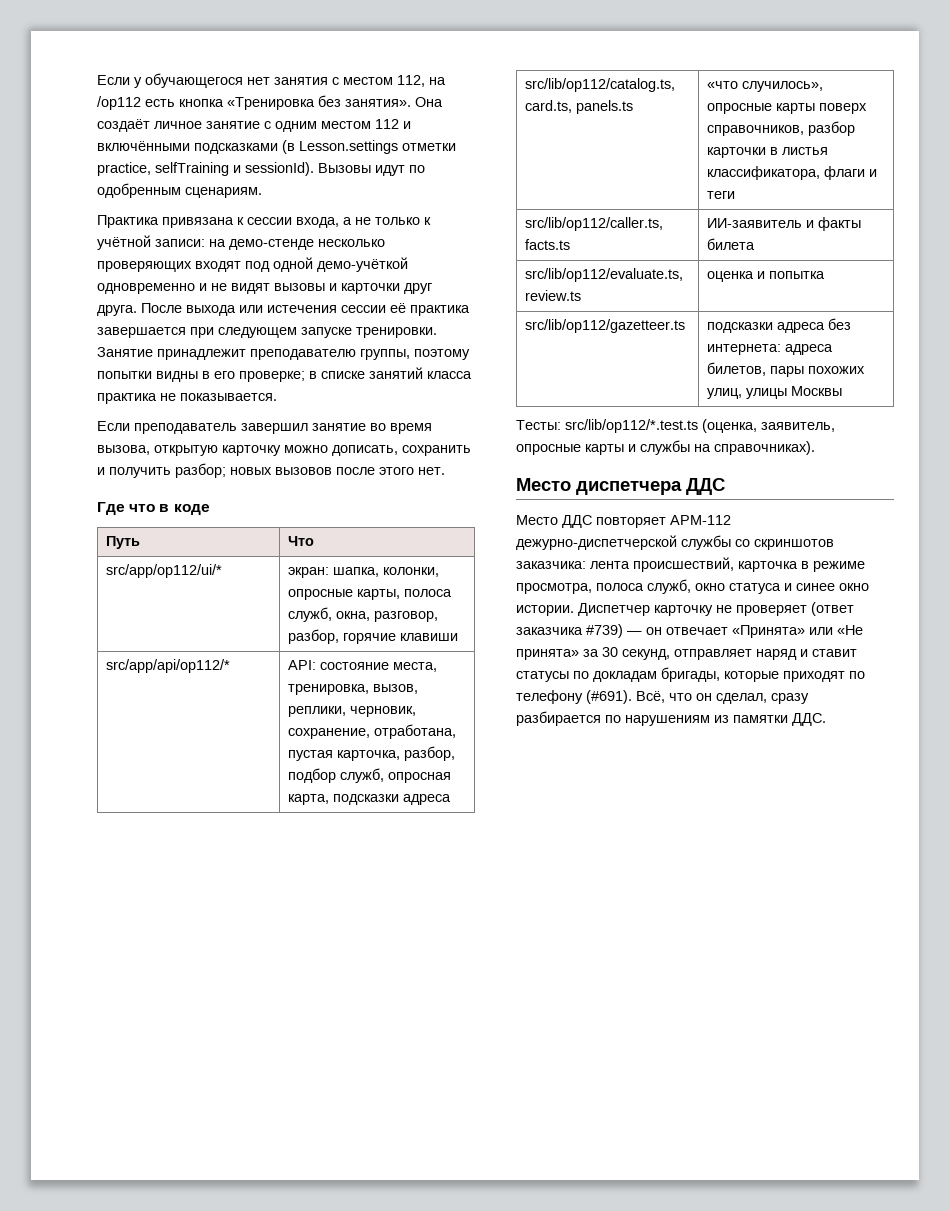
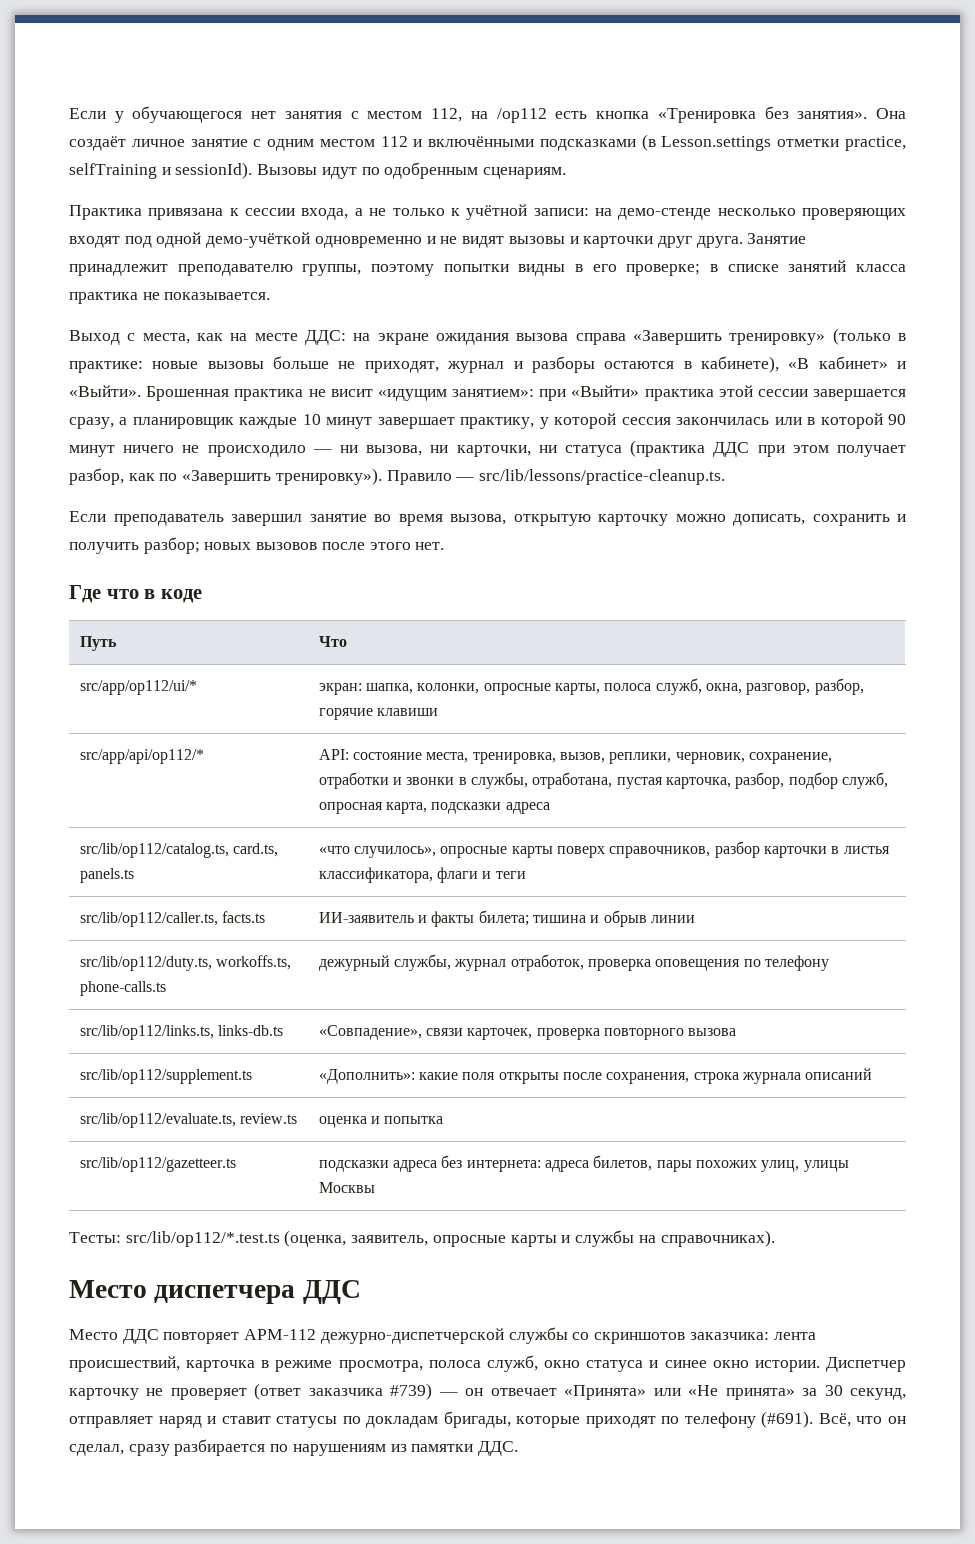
- После выхода или истечения сессии её практика завершается при следующем запуске тренировки.
+ Выход с места, как на месте ДДС: на экране ожидания вызова справа «Завершить тренировку» (только в практике: новые вызовы больше не приходят, журнал и разборы остаются в кабинете), «В кабинет» и «Выйти». Брошенная практика не висит «идущим занятием»: при «Выйти» практика этой сессии завершается сразу, а планировщик каждые 10 минут завершает практику, у которой сессия закончилась или в которой 90 минут ничего не происходило — ни вызова, ни карточки, ни статуса (практика ДДС при этом получает разбор, как по «Завершить тренировку»). Правило — src/lib/lessons/practice-cleanup.ts.
- src/app/api/op112/* | API: состояние места, тренировка, вызов, реплики, черновик, сохранение, отработана, пустая карточка, разбор, подбор служб, опросная карта, подсказки адреса
+ src/app/api/op112/* | API: состояние места, тренировка, вызов, реплики, черновик, сохранение, отработки и звонки в службы, отработана, пустая карточка, разбор, подбор служб, опросная карта, подсказки адреса
- src/lib/op112/caller.ts, facts.ts | ИИ-заявитель и факты билета
+ src/lib/op112/caller.ts, facts.ts | ИИ-заявитель и факты билета; тишина и обрыв линии
+ src/lib/op112/duty.ts, workoffs.ts, phone-calls.ts | дежурный службы, журнал отработок, проверка оповещения по телефону
+ src/lib/op112/links.ts, links-db.ts | «Совпадение», связи карточек, проверка повторного вызова
+ src/lib/op112/supplement.ts | «Дополнить»: какие поля открыты после сохранения, строка журнала описаний

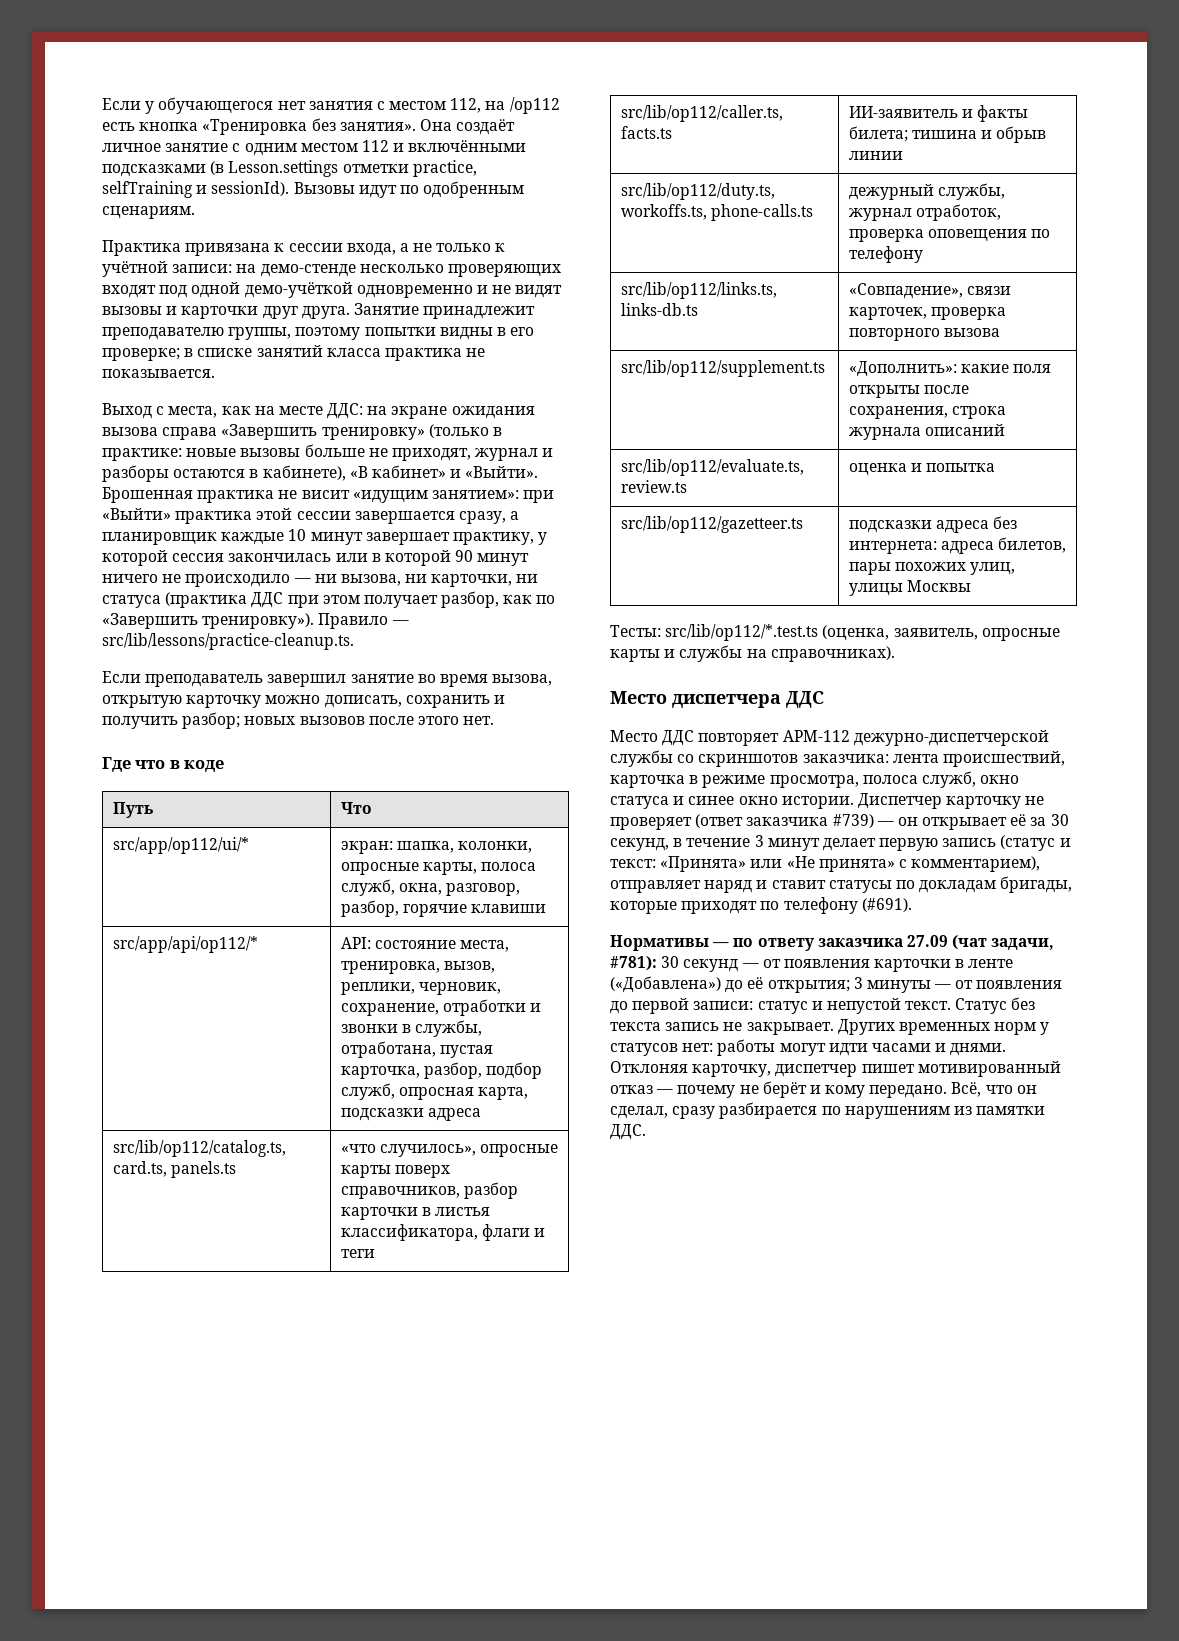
- Диспетчер карточку не проверяет (ответ заказчика #739) — он отвечает «Принята» или «Не принята» за 30 секунд, отправляет наряд и ставит статусы по докладам бригады, которые приходят по телефону (#691).
+ Диспетчер карточку не проверяет (ответ заказчика #739) — он открывает её за 30 секунд, в течение 3 минут делает первую запись (статус и текст: «Принята» или «Не принята» с комментарием), отправляет наряд и ставит статусы по докладам бригады, которые приходят по телефону (#691).
+ Нормативы — по ответу заказчика 27.09 (чат задачи, #781): 30 секунд — от появления карточки в ленте («Добавлена») до её открытия; 3 минуты — от появления до первой записи: статус и непустой текст. Статус без текста запись не закрывает. Других временных норм у статусов нет: работы могут идти часами и днями. Отклоняя карточку, диспетчер пишет мотивированный отказ — почему не берёт и кому передано.

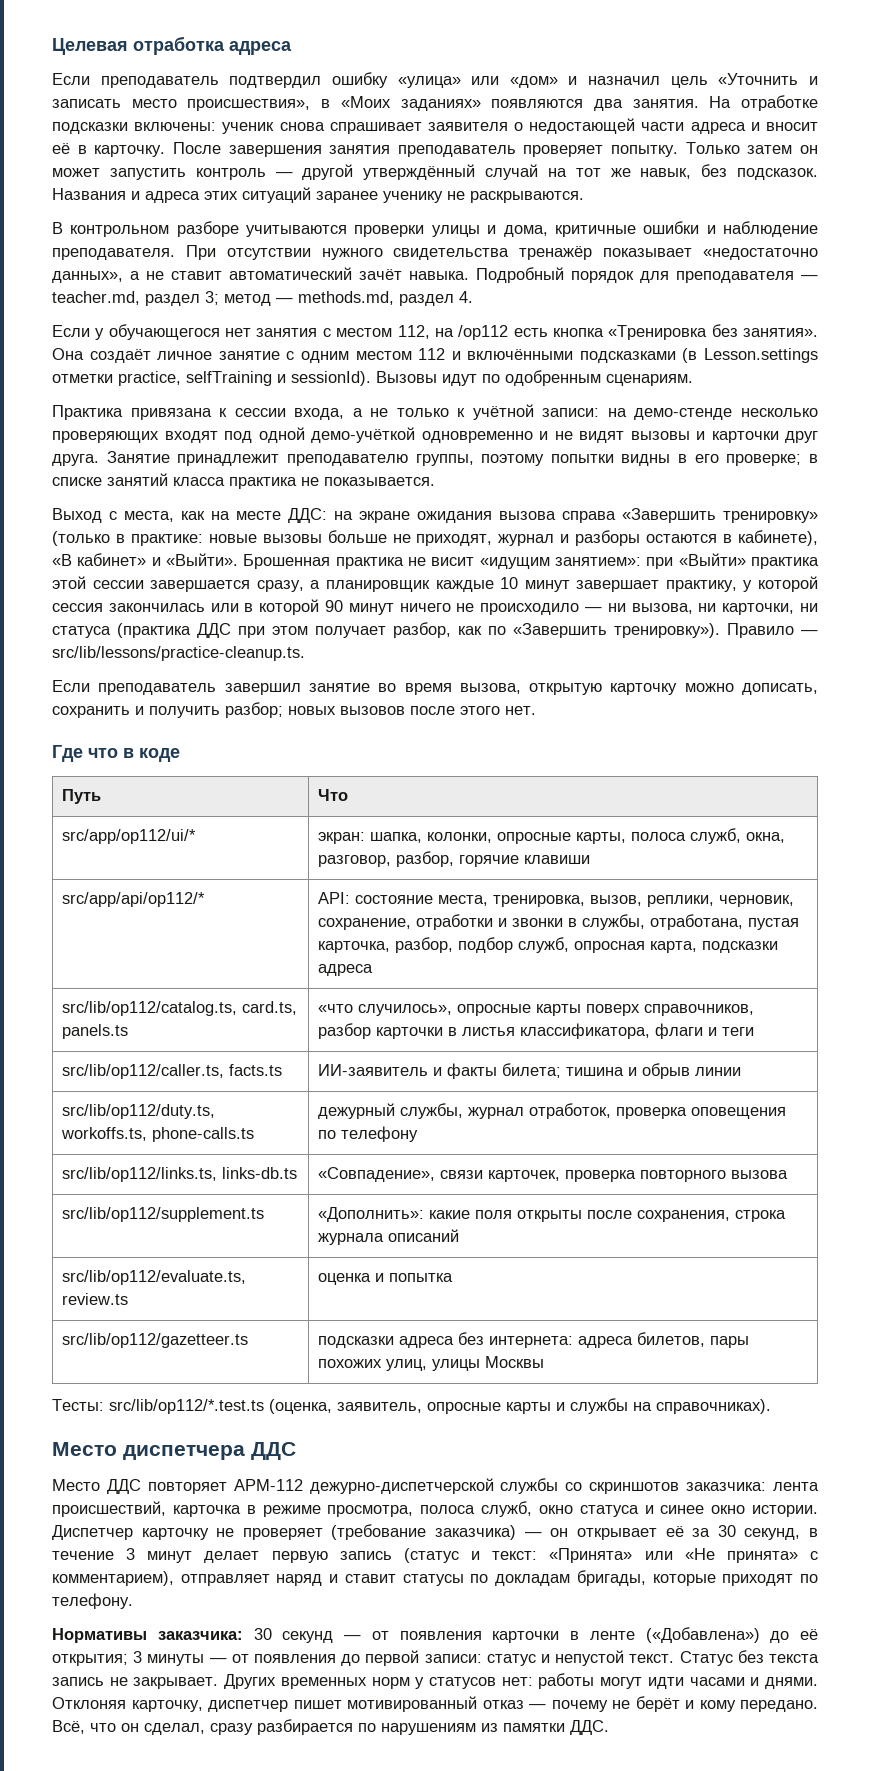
+ Целевая отработка адреса
+ Если преподаватель подтвердил ошибку «улица» или «дом» и назначил цель «Уточнить и записать место происшествия», в «Моих заданиях» появляются два занятия. На отработке подсказки включены: ученик снова спрашивает заявителя о недостающей части адреса и вносит её в карточку. После завершения занятия преподаватель проверяет попытку. Только затем он может запустить контроль — другой утверждённый случай на тот же навык, без подсказок. Названия и адреса этих ситуаций заранее ученику не раскрываются.
+ В контрольном разборе учитываются проверки улицы и дома, критичные ошибки и наблюдение преподавателя. При отсутствии нужного свидетельства тренажёр показывает «недостаточно данных», а не ставит автоматический зачёт навыка. Подробный порядок для преподавателя — teacher.md, раздел 3; метод — methods.md, раздел 4.
- Диспетчер карточку не проверяет (ответ заказчика #739) — он открывает её за 30 секунд, в течение 3 минут делает первую запись (статус и текст: «Принята» или «Не принята» с комментарием), отправляет наряд и ставит статусы по докладам бригады, которые приходят по телефону (#691).
+ Диспетчер карточку не проверяет (требование заказчика) — он открывает её за 30 секунд, в течение 3 минут делает первую запись (статус и текст: «Принята» или «Не принята» с комментарием), отправляет наряд и ставит статусы по докладам бригады, которые приходят по телефону.
- Нормативы — по ответу заказчика 27.09 (чат задачи, #781): 30 секунд — от появления карточки в ленте («Добавлена») до её открытия; 3 минуты — от появления до первой записи: статус и непустой текст.
+ Нормативы заказчика: 30 секунд — от появления карточки в ленте («Добавлена») до её открытия; 3 минуты — от появления до первой записи: статус и непустой текст.

